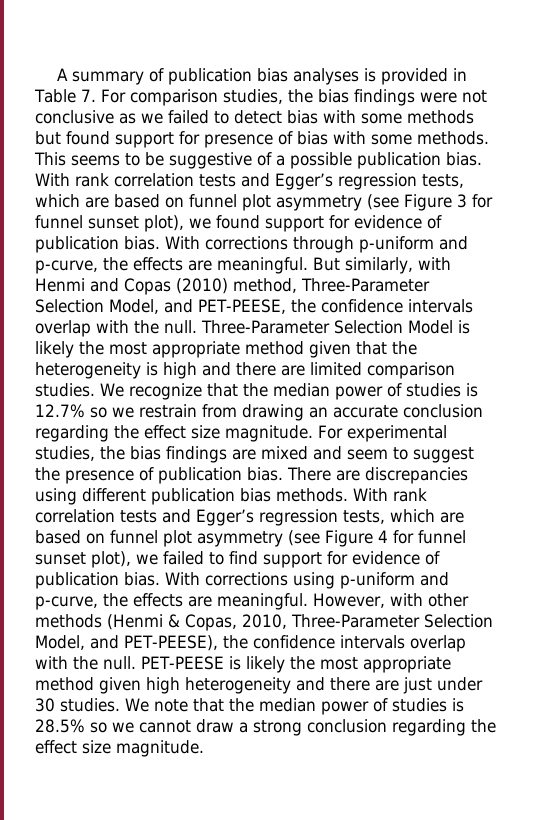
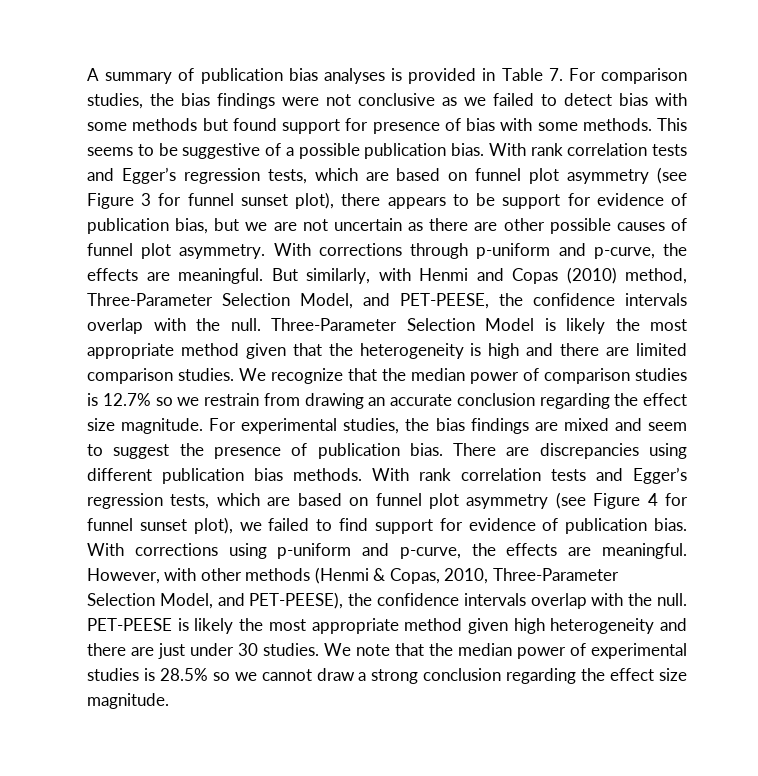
- With rank correlation tests and Egger’s regression tests, which are based on funnel plot asymmetry (see Figure 3 for funnel sunset plot), we found support for evidence of publication bias.
+ With rank correlation tests and Egger’s regression tests, which are based on funnel plot asymmetry (see Figure 3 for funnel sunset plot), there appears to be support for evidence of publication bias, but we are not uncertain as there are other possible causes of funnel plot asymmetry.
- We recognize that the median power of studies is 12.7% so we restrain from drawing an accurate conclusion regarding the effect size magnitude.
+ We recognize that the median power of comparison studies is 12.7% so we restrain from drawing an accurate conclusion regarding the effect size magnitude.
- We note that the median power of studies is 28.5% so we cannot draw a strong conclusion regarding the effect size magnitude.
+ We note that the median power of experimental studies is 28.5% so we cannot draw a strong conclusion regarding the effect size magnitude.

